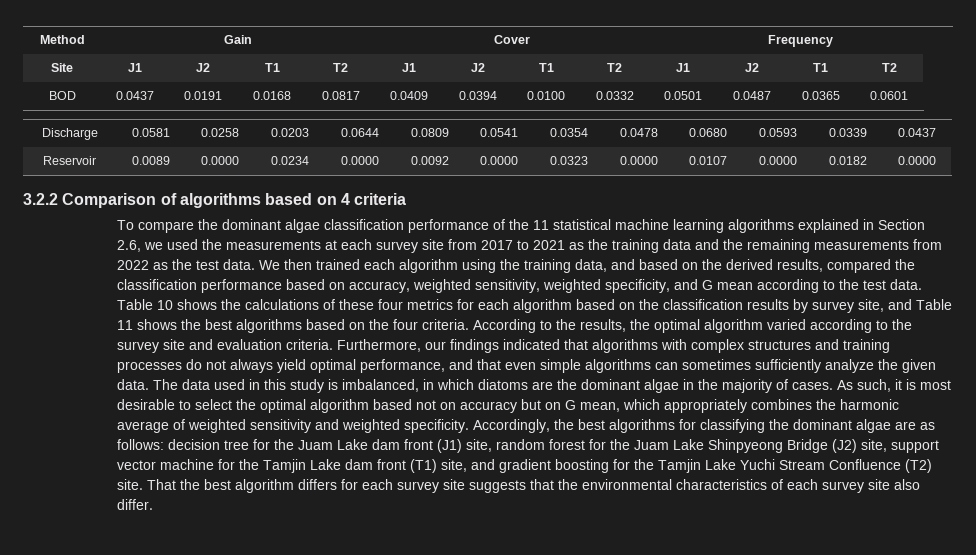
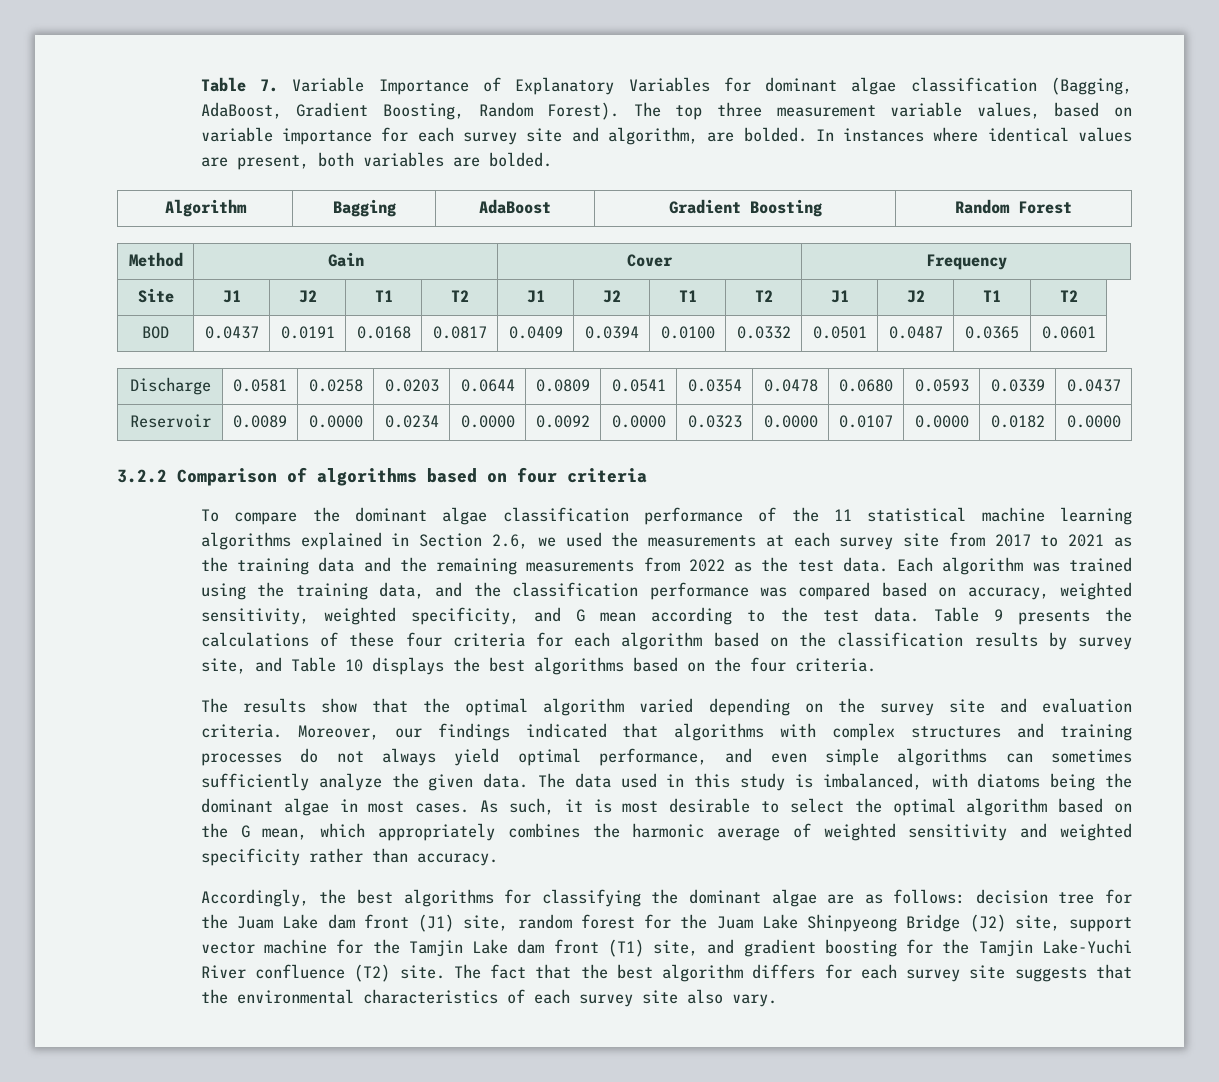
+ Table 7. Variable Importance of Explanatory Variables for dominant algae classification (Bagging, AdaBoost, Gradient Boosting, Random Forest). The top three measurement variable values, based on variable importance for each survey site and algorithm, are bolded. In instances where identical values are present, both variables are bolded.
+ Algorithm | Bagging | AdaBoost | Gradient Boosting | Random Forest
- 3.2.2 Comparison of algorithms based on 4 criteria
+ 3.2.2 Comparison of algorithms based on four criteria
- We then trained each algorithm using the training data, and based on the derived results, compared the classification performance based on accuracy, weighted sensitivity, weighted specificity, and G mean according to the test data.
+ Each algorithm was trained using the training data, and the classification performance was compared based on accuracy, weighted sensitivity, weighted specificity, and G mean according to the test data.
- Table 10 shows the calculations of these four metrics for each algorithm based on the classification results by survey site, and Table 11 shows the best algorithms based on the four criteria. According to the results, the optimal algorithm varied according to the survey site and evaluation criteria.
+ Table 9 presents the calculations of these four criteria for each algorithm based on the classification results by survey site, and Table 10 displays the best algorithms based on the four criteria.
+ The results show that the optimal algorithm varied depending on the survey site and evaluation criteria.
- Furthermore, our findings indicated that algorithms with complex structures and training processes do not always yield optimal performance, and that even simple algorithms can sometimes sufficiently analyze the given data.
+ Moreover, our findings indicated that algorithms with complex structures and training processes do not always yield optimal performance, and even simple algorithms can sometimes sufficiently analyze the given data.
- The data used in this study is imbalanced, in which diatoms are the dominant algae in the majority of cases.
+ The data used in this study is imbalanced, with diatoms being the dominant algae in most cases.
- As such, it is most desirable to select the optimal algorithm based not on accuracy but on G mean, which appropriately combines the harmonic average of weighted sensitivity and weighted specificity. Accordingly, the best algorithms for classifying the dominant algae are as follows:
+ As such, it is most desirable to select the optimal algorithm based on the G mean, which appropriately combines the harmonic average of weighted sensitivity and weighted specificity rather than accuracy.
+ Accordingly, the best algorithms for classifying the dominant algae are as follows:
- decision tree for the Juam Lake dam front (J1) site, random forest for the Juam Lake Shinpyeong Bridge (J2) site, support vector machine for the Tamjin Lake dam front (T1) site, and gradient boosting for the Tamjin Lake Yuchi Stream Confluence (T2) site. That the best algorithm differs for each survey site suggests that the environmental characteristics of each survey site also differ.
+ decision tree for the Juam Lake dam front (J1) site, random forest for the Juam Lake Shinpyeong Bridge (J2) site, support vector machine for the Tamjin Lake dam front (T1) site, and gradient boosting for the Tamjin Lake-Yuchi River confluence (T2) site. The fact that the best algorithm differs for each survey site suggests that the environmental characteristics of each survey site also vary.

